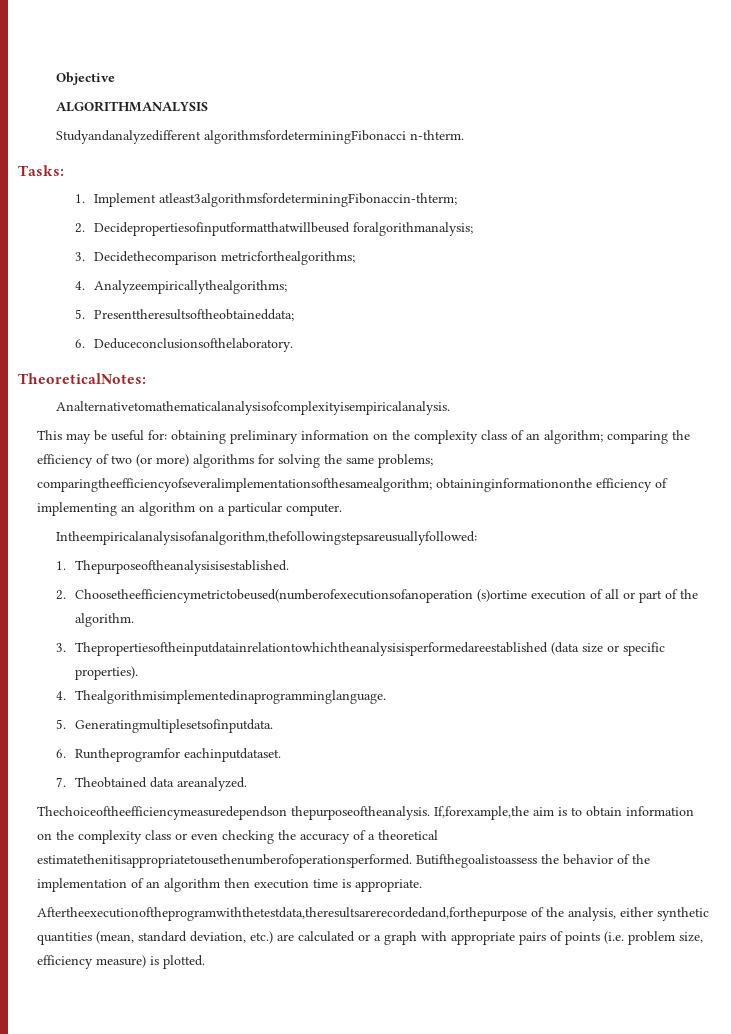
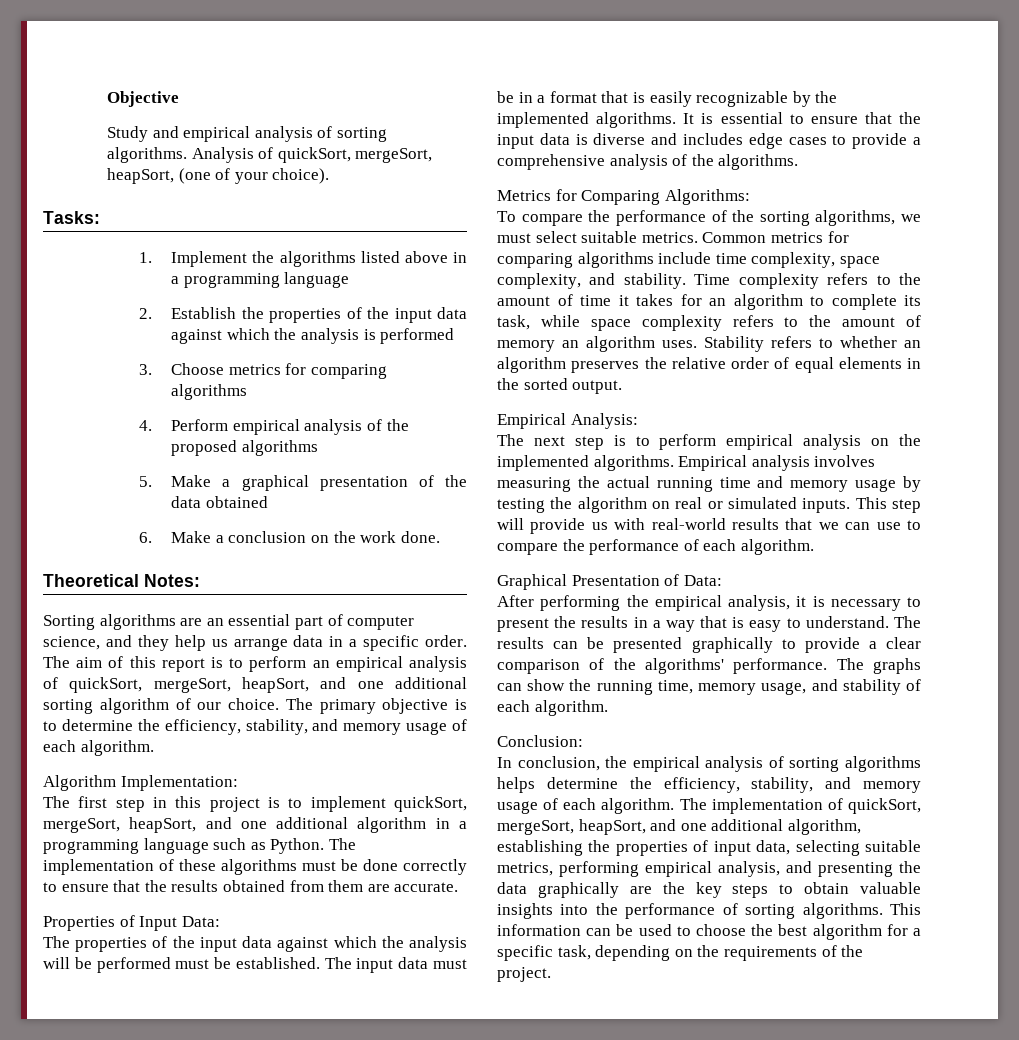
- ALGORITHMANALYSIS
- Studyandanalyzedifferent algorithmsfordeterminingFibonacci n-thterm.
+ Study and empirical analysis of sorting algorithms. Analysis of quickSort, mergeSort, heapSort, (one of your choice).
  Tasks:
- 1. Implement atleast3algorithmsfordeterminingFibonaccin-thterm;
- 2. Decidepropertiesofinputformatthatwillbeused foralgorithmanalysis;
- 3. Decidethecomparison metricforthealgorithms;
- 4. Analyzeempiricallythealgorithms;
- 5. Presenttheresultsoftheobtaineddata;
- 6. Deduceconclusionsofthelaboratory.
- TheoreticalNotes:
- Analternativetomathematicalanalysisofcomplexityisempiricalanalysis.
- This may be useful for: obtaining preliminary information on the complexity class of an algorithm; comparing the efficiency of two (or more) algorithms for solving the same problems; comparingtheefficiencyofseveralimplementationsofthesamealgorithm; obtaininginformationonthe efficiency of implementing an algorithm on a particular computer.
- Intheempiricalanalysisofanalgorithm,thefollowingstepsareusuallyfollowed:
- 1. Thepurposeoftheanalysisisestablished.
- 2. Choosetheefficiencymetrictobeused(numberofexecutionsofanoperation (s)ortime execution of all or part of the algorithm.
- 3. Thepropertiesoftheinputdatainrelationtowhichtheanalysisisperformedareestablished (data size or specific properties).
- 4. Thealgorithmisimplementedinaprogramminglanguage.
- 5. Generatingmultiplesetsofinputdata.
- 6. Runtheprogramfor eachinputdataset.
- 7. Theobtained data areanalyzed.
- Thechoiceoftheefficiencymeasuredependson thepurposeoftheanalysis. If,forexample,the aim is to obtain information on the complexity class or even checking the accuracy of a theoretical estimatethenitisappropriatetousethenumberofoperationsperformed. Butifthegoalistoassess the behavior of the implementation of an algorithm then execution time is appropriate.
- Aftertheexecutionoftheprogramwiththetestdata,theresultsarerecordedand,forthepurpose of the analysis, either synthetic quantities (mean, standard deviation, etc.) are calculated or a graph with appropriate pairs of points (i.e. problem size, efficiency measure) is plotted.
+ 1. Implement the algorithms listed above in a programming language
+ 2. Establish the properties of the input data against which the analysis is performed
+ 3. Choose metrics for comparing algorithms
+ 4. Perform empirical analysis of the proposed algorithms
+ 5. Make a graphical presentation of the data obtained
+ 6. Make a conclusion on the work done.
+ Theoretical Notes:
+ Sorting algorithms are an essential part of computer science, and they help us arrange data in a specific order. The aim of this report is to perform an empirical analysis of quickSort, mergeSort, heapSort, and one additional sorting algorithm of our choice. The primary objective is to determine the efficiency, stability, and memory usage of each algorithm.
+ Algorithm Implementation:
+ The first step in this project is to implement quickSort, mergeSort, heapSort, and one additional algorithm in a programming language such as Python. The implementation of these algorithms must be done correctly to ensure that the results obtained from them are accurate.
+ Properties of Input Data:
+ The properties of the input data against which the analysis will be performed must be established. The input data must be in a format that is easily recognizable by the implemented algorithms. It is essential to ensure that the input data is diverse and includes edge cases to provide a comprehensive analysis of the algorithms.
+ Metrics for Comparing Algorithms:
+ To compare the performance of the sorting algorithms, we must select suitable metrics. Common metrics for comparing algorithms include time complexity, space complexity, and stability. Time complexity refers to the amount of time it takes for an algorithm to complete its task, while space complexity refers to the amount of memory an algorithm uses. Stability refers to whether an algorithm preserves the relative order of equal elements in the sorted output.
+ Empirical Analysis:
+ The next step is to perform empirical analysis on the implemented algorithms. Empirical analysis involves measuring the actual running time and memory usage by testing the algorithm on real or simulated inputs. This step will provide us with real-world results that we can use to compare the performance of each algorithm.
+ Graphical Presentation of Data:
+ After performing the empirical analysis, it is necessary to present the results in a way that is easy to understand. The results can be presented graphically to provide a clear comparison of the algorithms' performance. The graphs can show the running time, memory usage, and stability of each algorithm.
+ Conclusion:
+ In conclusion, the empirical analysis of sorting algorithms helps determine the efficiency, stability, and memory usage of each algorithm. The implementation of quickSort, mergeSort, heapSort, and one additional algorithm, establishing the properties of input data, selecting suitable metrics, performing empirical analysis, and presenting the data graphically are the key steps to obtain valuable insights into the performance of sorting algorithms. This information can be used to choose the best algorithm for a specific task, depending on the requirements of the project.

